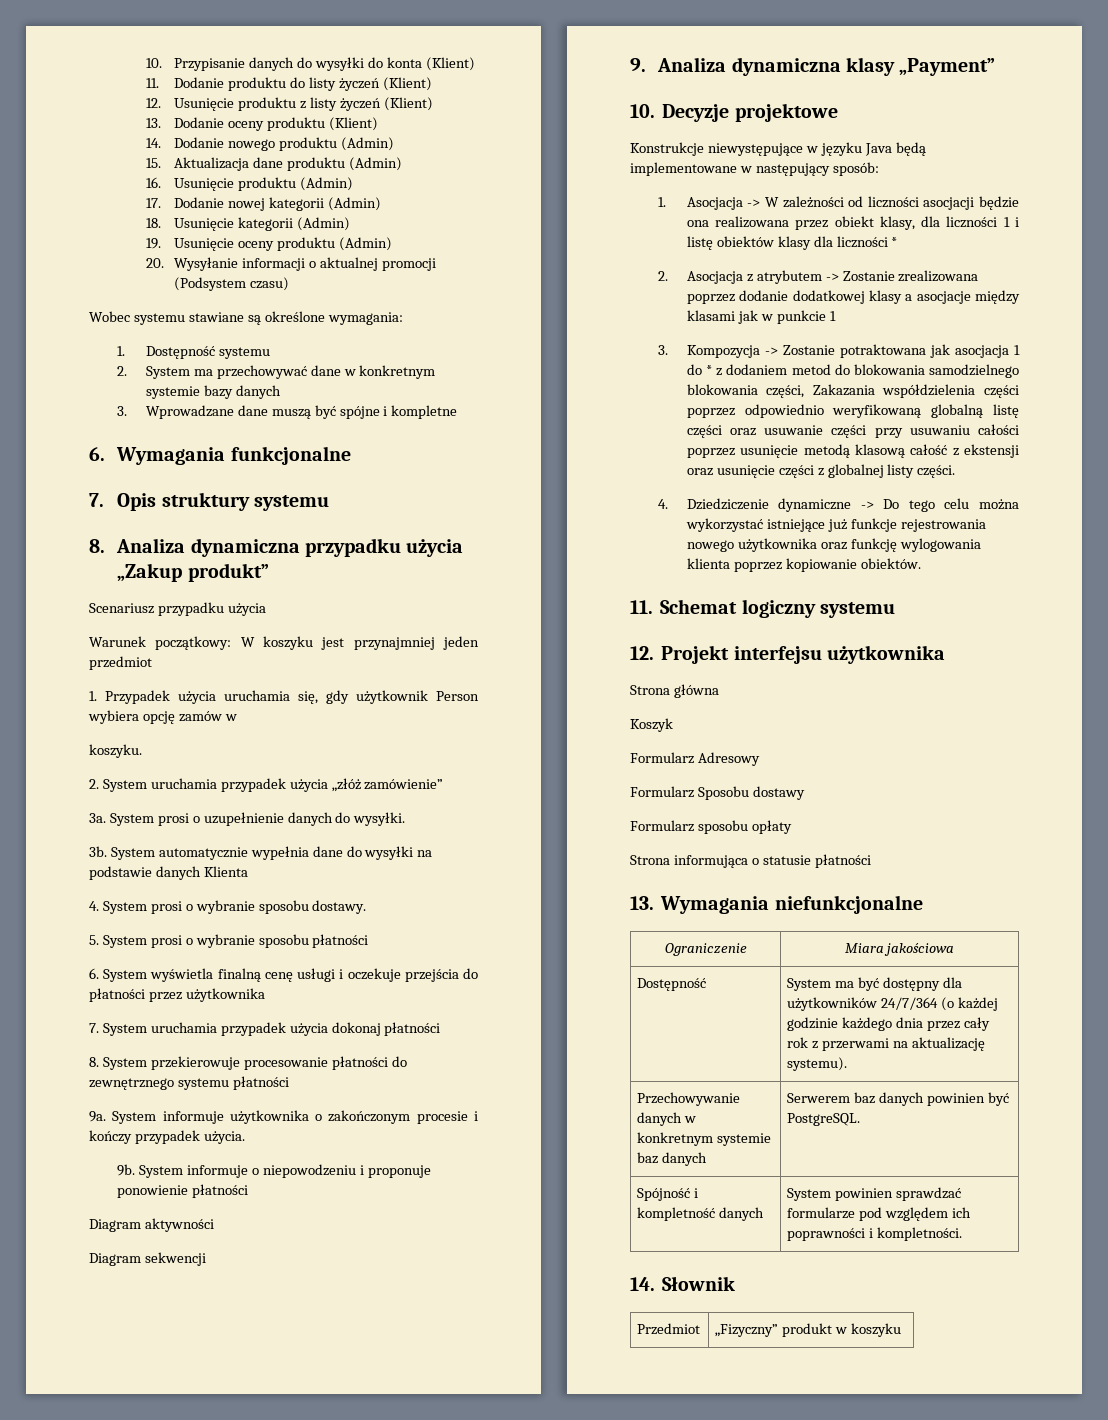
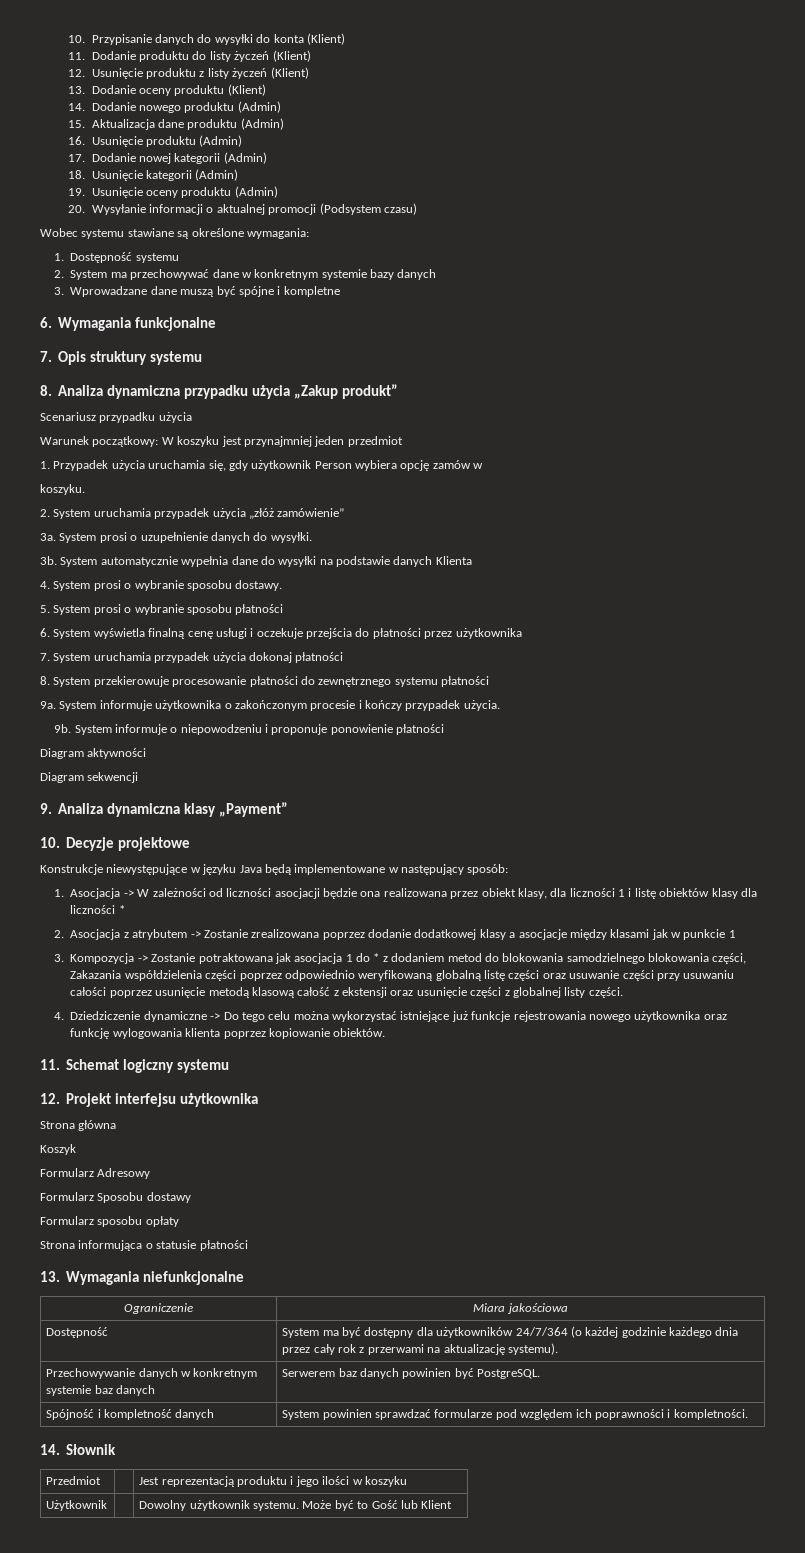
- Przedmiot | „Fizyczny” produkt w koszyku
+ Przedmiot | | Jest reprezentacją produktu i jego ilości w koszyku
+ Użytkownik | | Dowolny użytkownik systemu. Może być to Gość lub Klient

